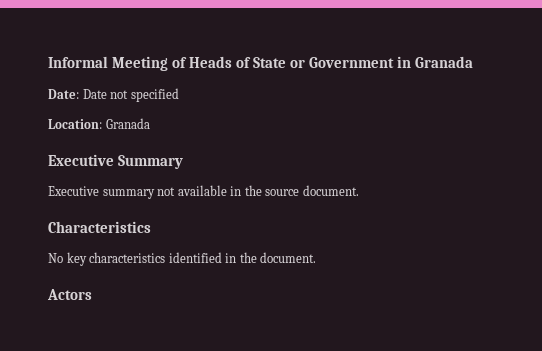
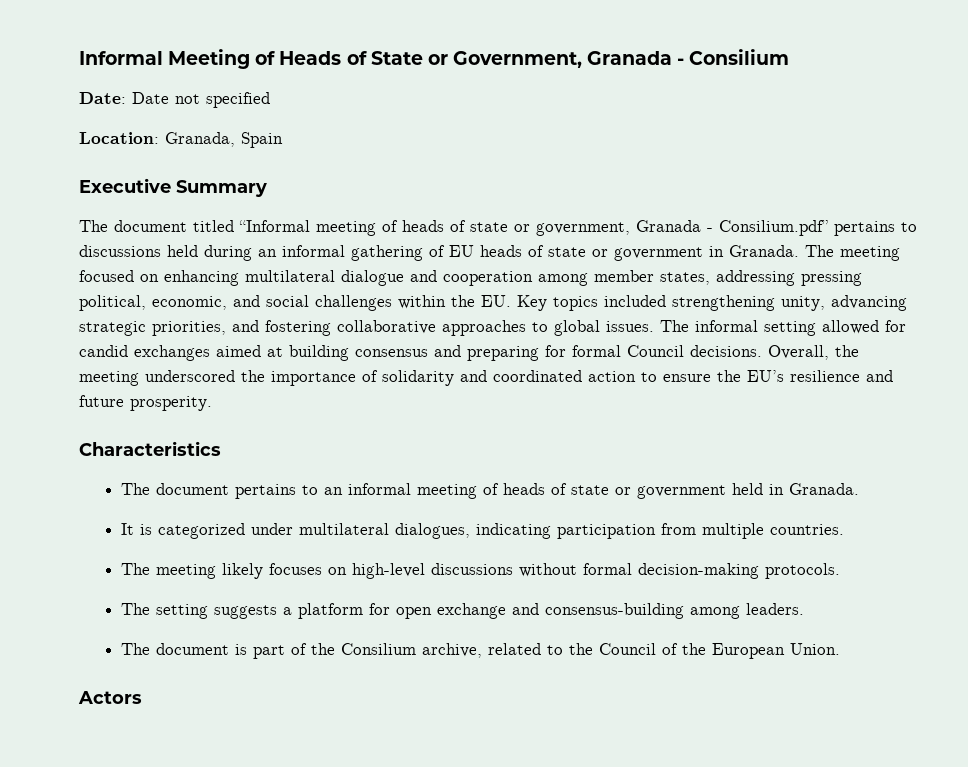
- Informal Meeting of Heads of State or Government in Granada
+ Informal Meeting of Heads of State or Government, Granada - Consilium
- Location: Granada
+ Location: Granada, Spain
- Executive summary not available in the source document.
+ The document titled “Informal meeting of heads of state or government, Granada - Consilium.pdf” pertains to discussions held during an informal gathering of EU heads of state or government in Granada. The meeting focused on enhancing multilateral dialogue and cooperation among member states, addressing pressing political, economic, and social challenges within the EU. Key topics included strengthening unity, advancing strategic priorities, and fostering collaborative approaches to global issues. The informal setting allowed for candid exchanges aimed at building consensus and preparing for formal Council decisions. Overall, the meeting underscored the importance of solidarity and coordinated action to ensure the EU’s resilience and future prosperity.
  Characteristics
- No key characteristics identified in the document.
+ The document pertains to an informal meeting of heads of state or government held in Granada.
+ It is categorized under multilateral dialogues, indicating participation from multiple countries.
+ The meeting likely focuses on high-level discussions without formal decision-making protocols.
+ The setting suggests a platform for open exchange and consensus-building among leaders.
+ The document is part of the Consilium archive, related to the Council of the European Union.

